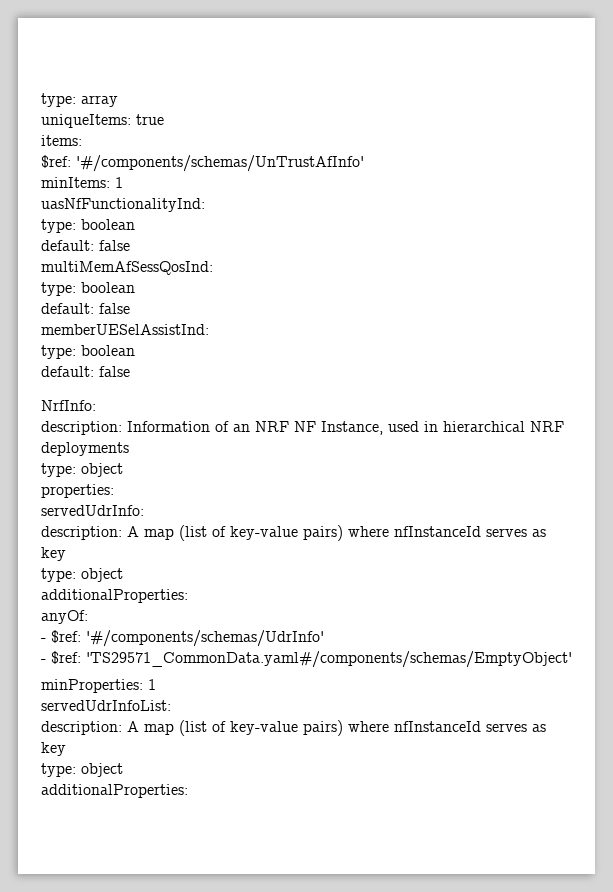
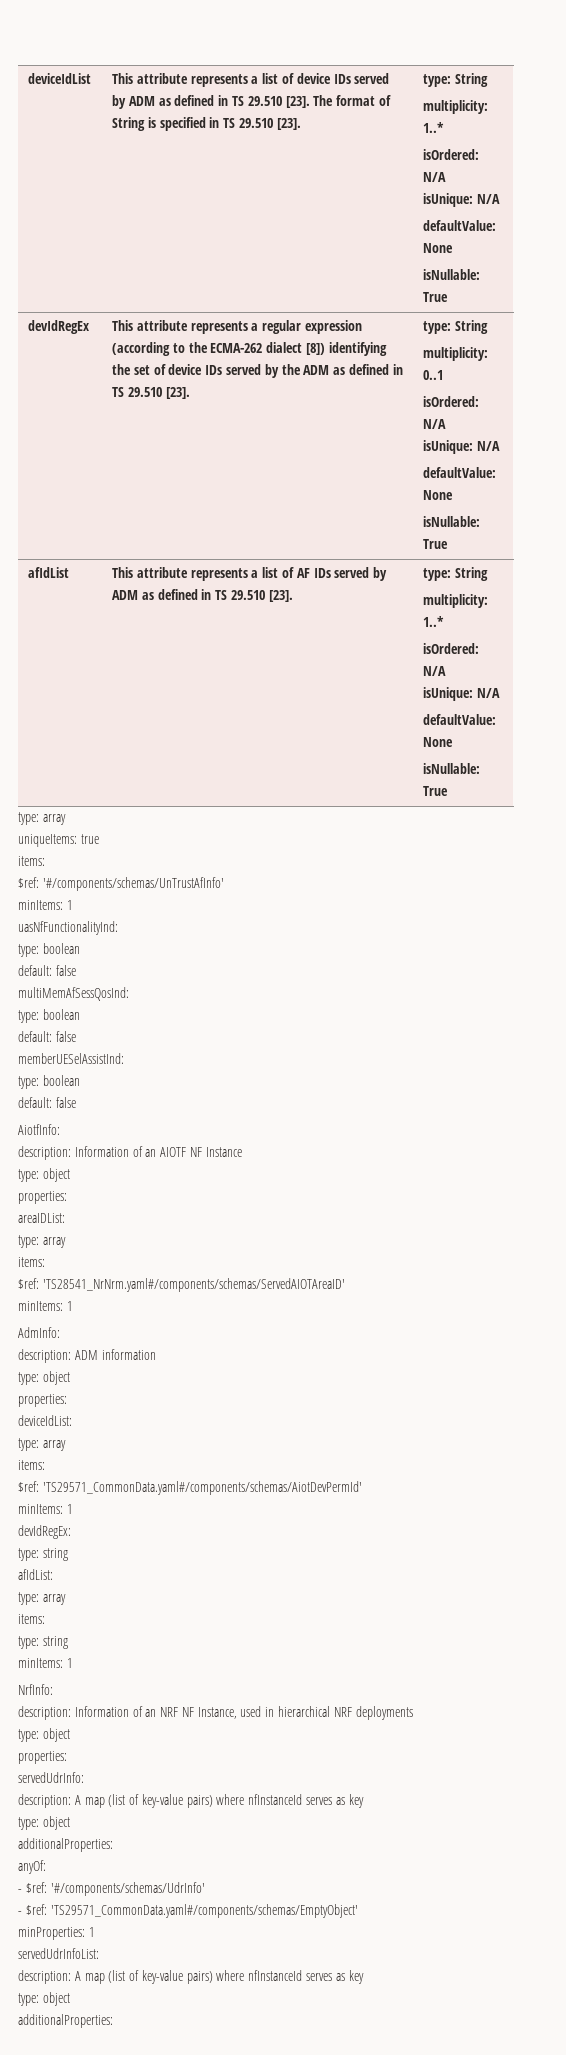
+ deviceIdList | This attribute represents a list of device IDs served by ADM as defined in TS 29.510 [23]. The format of String is specified in TS 29.510 [23]. | type: String
+ multiplicity: 1..*
+ isOrdered: N/A
+ isUnique: N/A
+ defaultValue: None
+ isNullable: True
+ devIdRegEx | This attribute represents a regular expression (according to the ECMA-262 dialect [8]) identifying the set of device IDs served by the ADM as defined in TS 29.510 [23]. | type: String
+ multiplicity: 0..1
+ isOrdered: N/A
+ isUnique: N/A
+ defaultValue: None
+ isNullable: True
+ afIdList | This attribute represents a list of AF IDs served by ADM as defined in TS 29.510 [23]. | type: String
+ multiplicity: 1..*
+ isOrdered: N/A
+ isUnique: N/A
+ defaultValue: None
+ isNullable: True
+ AiotfInfo:
+ description: Information of an AIOTF NF Instance
+ type: object
+ properties:
+ areaIDList:
+ type: array
+ items:
+ $ref: 'TS28541_NrNrm.yaml#/components/schemas/ServedAIOTAreaID'
+ minItems: 1
+ AdmInfo:
+ description: ADM information
+ type: object
+ properties:
+ deviceIdList:
+ type: array
+ items:
+ $ref: 'TS29571_CommonData.yaml#/components/schemas/AiotDevPermId'
+ minItems: 1
+ devIdRegEx:
+ type: string
+ afIdList:
+ type: array
+ items:
+ type: string
+ minItems: 1

